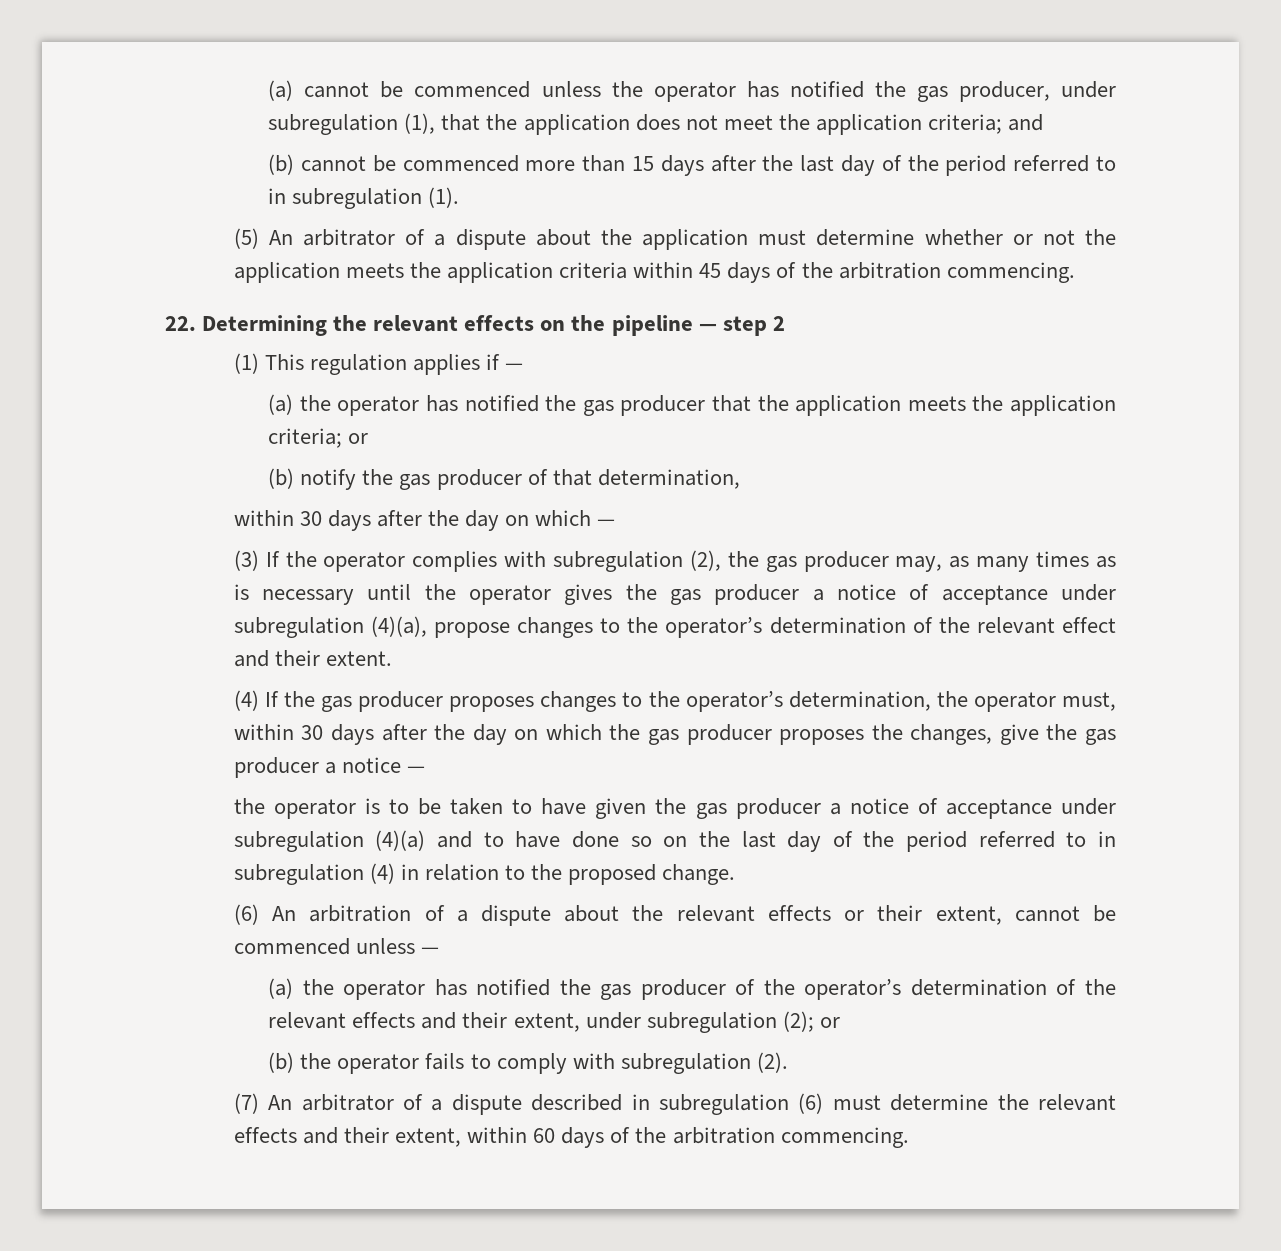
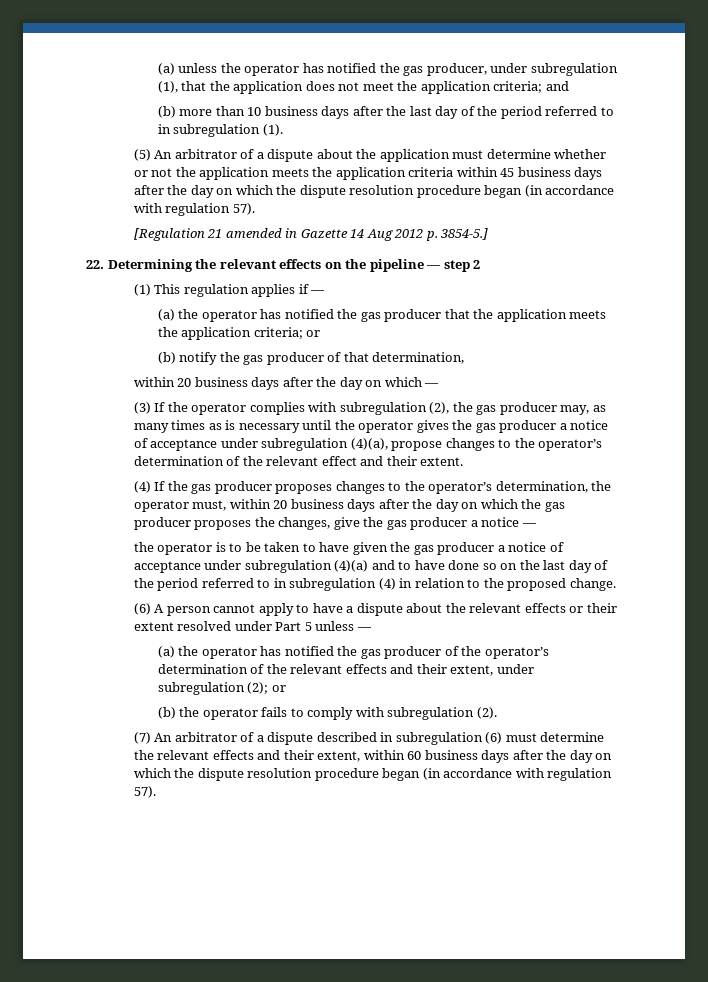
- (a) cannot be commenced unless the operator has notified the gas producer, under subregulation (1), that the application does not meet the application criteria; and
+ (a) unless the operator has notified the gas producer, under subregulation (1), that the application does not meet the application criteria; and
- (b) cannot be commenced more than 15 days after the last day of the period referred to in subregulation (1).
+ (b) more than 10 business days after the last day of the period referred to in subregulation (1).
- (5) An arbitrator of a dispute about the application must determine whether or not the application meets the application criteria within 45 days of the arbitration commencing.
+ (5) An arbitrator of a dispute about the application must determine whether or not the application meets the application criteria within 45 business days after the day on which the dispute resolution procedure began (in accordance with regulation 57).
+ [Regulation 21 amended in Gazette 14 Aug 2012 p. 3854-5.]
- within 30 days after the day on which —
+ within 20 business days after the day on which —
- (4) If the gas producer proposes changes to the operator’s determination, the operator must, within 30 days after the day on which the gas producer proposes the changes, give the gas producer a notice —
+ (4) If the gas producer proposes changes to the operator’s determination, the operator must, within 20 business days after the day on which the gas producer proposes the changes, give the gas producer a notice —
- (6) An arbitration of a dispute about the relevant effects or their extent, cannot be commenced unless —
+ (6) A person cannot apply to have a dispute about the relevant effects or their extent resolved under Part 5 unless —
- (7) An arbitrator of a dispute described in subregulation (6) must determine the relevant effects and their extent, within 60 days of the arbitration commencing.
+ (7) An arbitrator of a dispute described in subregulation (6) must determine the relevant effects and their extent, within 60 business days after the day on which the dispute resolution procedure began (in accordance with regulation 57).

